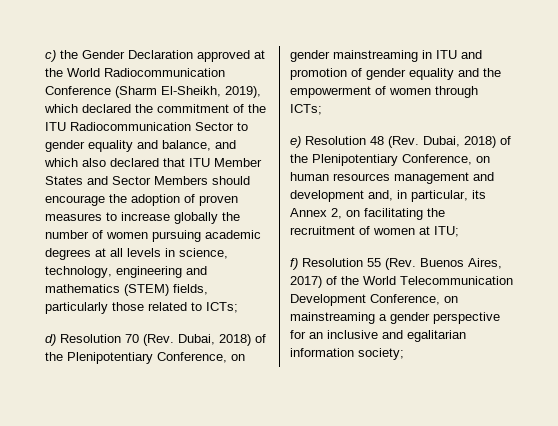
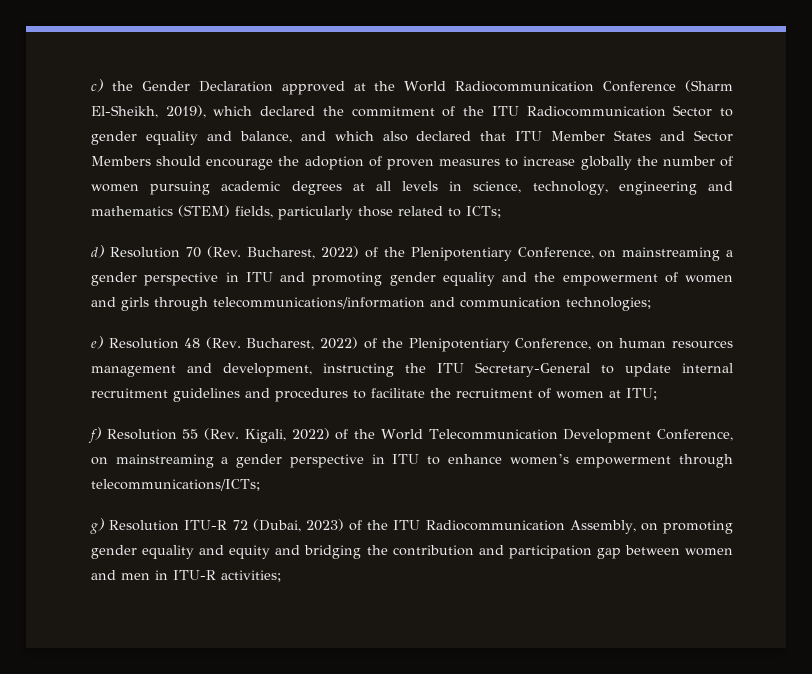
- d) Resolution 70 (Rev. Dubai, 2018) of the Plenipotentiary Conference, on gender mainstreaming in ITU and promotion of gender equality and the empowerment of women through ICTs;
+ d) Resolution 70 (Rev. Bucharest, 2022) of the Plenipotentiary Conference, on mainstreaming a gender perspective in ITU and promoting gender equality and the empowerment of women and girls through telecommunications/information and communication technologies;
- e) Resolution 48 (Rev. Dubai, 2018) of the Plenipotentiary Conference, on human resources management and development and, in particular, its Annex 2, on facilitating the recruitment of women at ITU;
+ e) Resolution 48 (Rev. Bucharest, 2022) of the Plenipotentiary Conference, on human resources management and development, instructing the ITU Secretary-General to update internal recruitment guidelines and procedures to facilitate the recruitment of women at ITU;
- f) Resolution 55 (Rev. Buenos Aires, 2017) of the World Telecommunication Development Conference, on mainstreaming a gender perspective for an inclusive and egalitarian information society;
+ f) Resolution 55 (Rev. Kigali, 2022) of the World Telecommunication Development Conference, on mainstreaming a gender perspective in ITU to enhance women’s empowerment through telecommunications/ICTs;
+ g) Resolution ITU-R 72 (Dubai, 2023) of the ITU Radiocommunication Assembly, on promoting gender equality and equity and bridging the contribution and participation gap between women and men in ITU-R activities;

